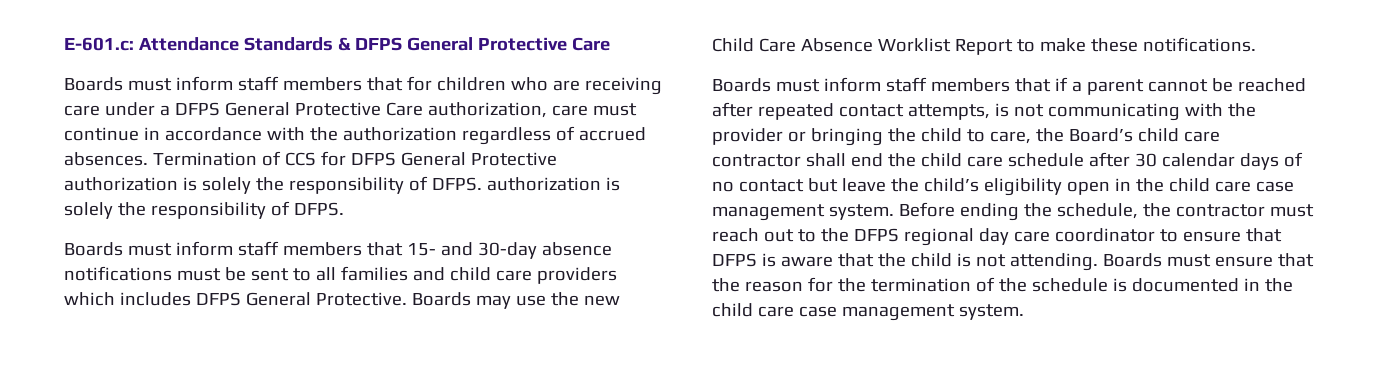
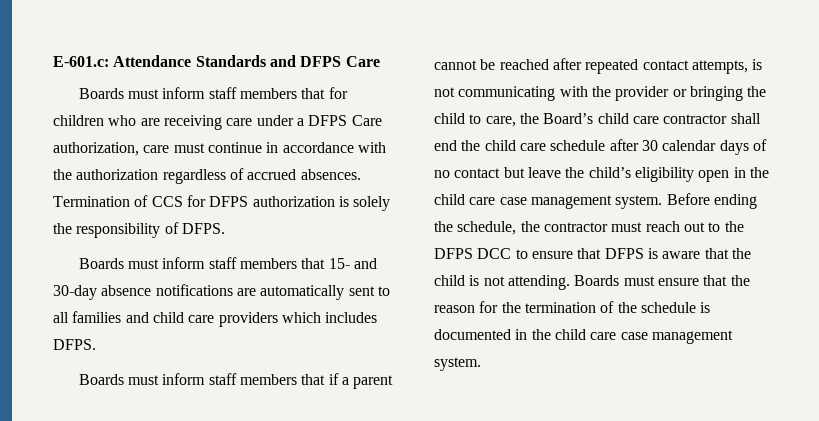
- E-601.c: Attendance Standards & DFPS General Protective Care
+ E-601.c: Attendance Standards and DFPS Care
- Boards must inform staff members that for children who are receiving care under a DFPS General Protective Care authorization, care must continue in accordance with the authorization regardless of accrued absences.
+ Boards must inform staff members that for children who are receiving care under a DFPS Care authorization, care must continue in accordance with the authorization regardless of accrued absences.
- Termination of CCS for DFPS General Protective authorization is solely the responsibility of DFPS. authorization is solely the responsibility of DFPS.
+ Termination of CCS for DFPS authorization is solely the responsibility of DFPS.
- Boards must inform staff members that 15- and 30-day absence notifications must be sent to all families and child care providers which includes DFPS General Protective. Boards may use the new Child Care Absence Worklist Report to make these notifications.
+ Boards must inform staff members that 15- and 30-day absence notifications are automatically sent to all families and child care providers which includes DFPS.
- Before ending the schedule, the contractor must reach out to the DFPS regional day care coordinator to ensure that DFPS is aware that the child is not attending.
+ Before ending the schedule, the contractor must reach out to the DFPS DCC to ensure that DFPS is aware that the child is not attending.

